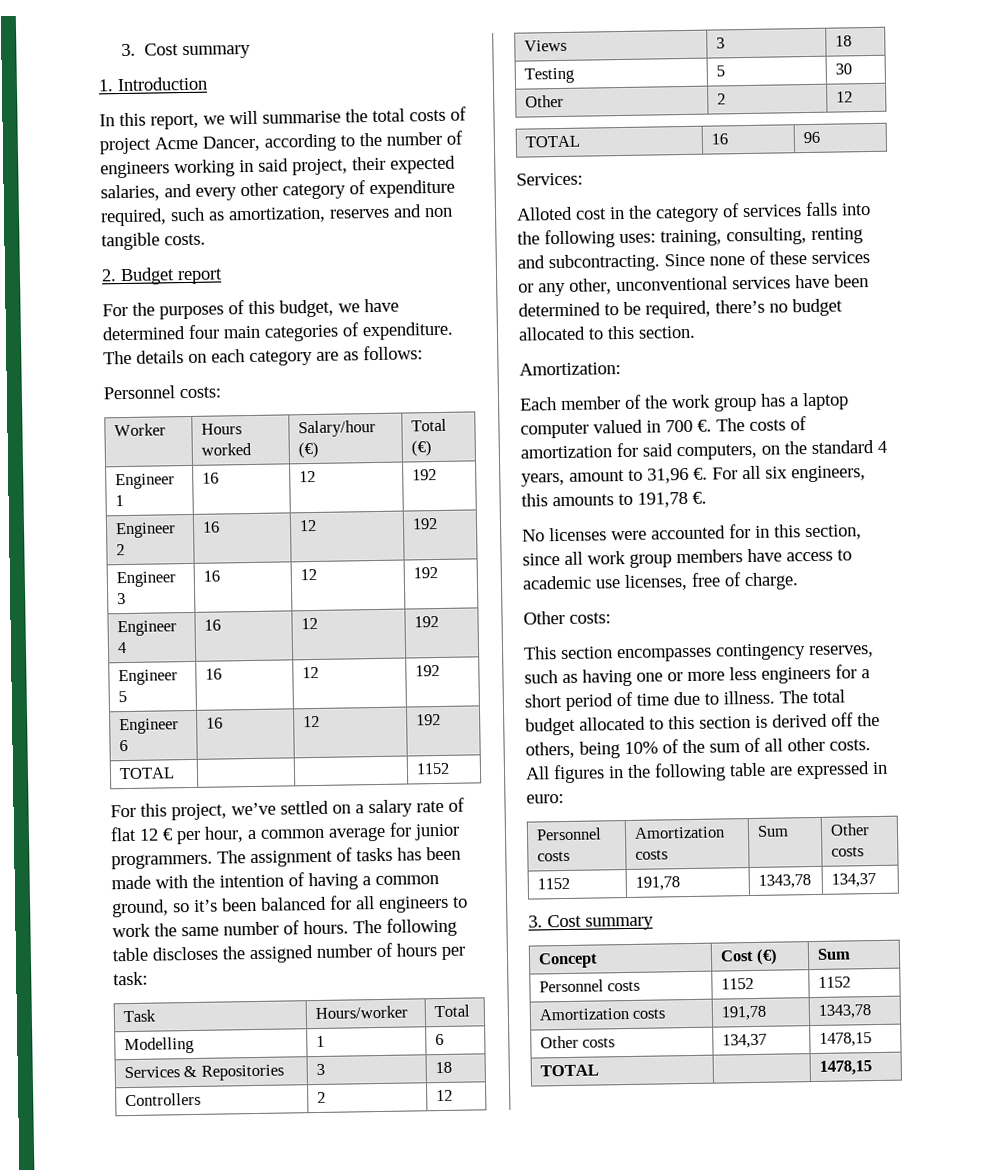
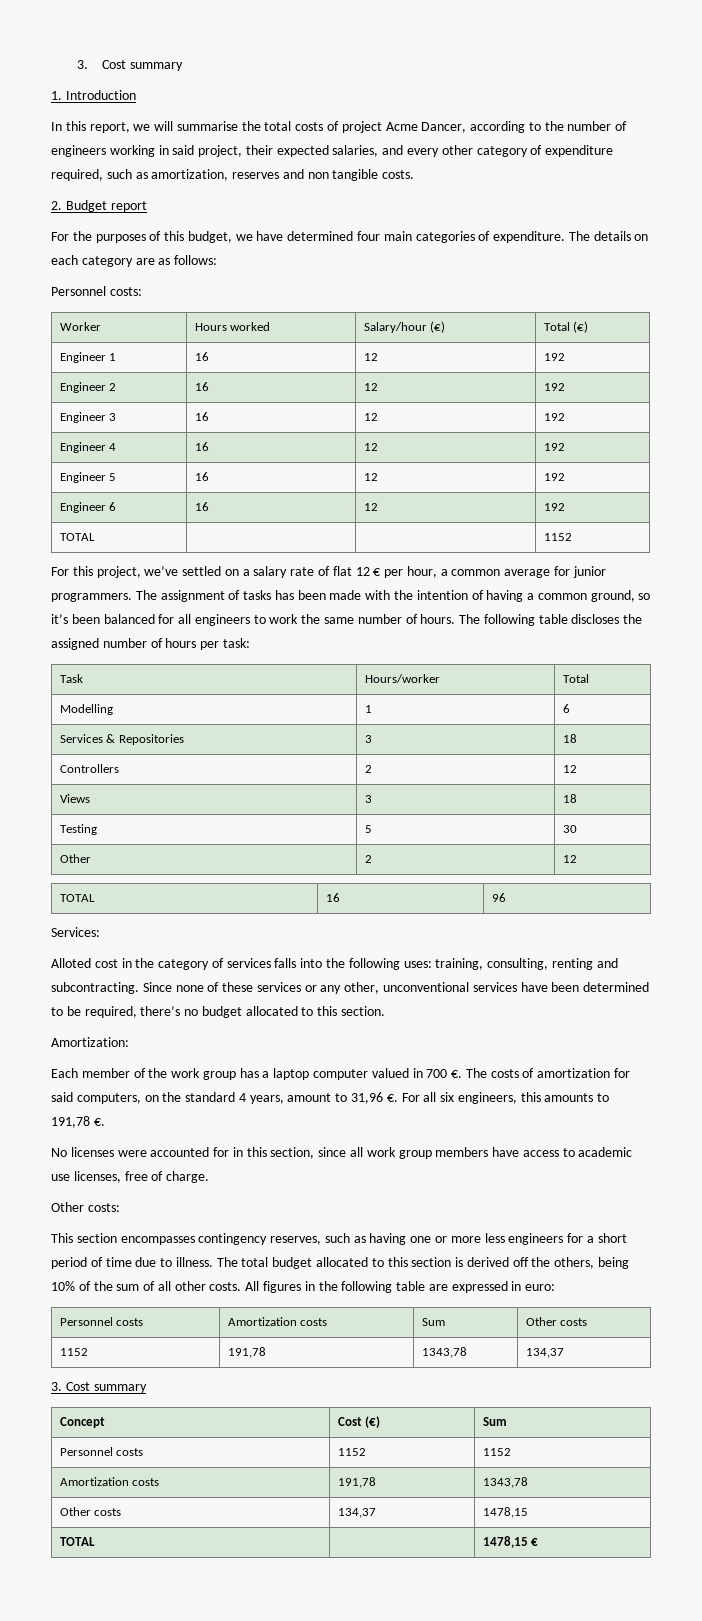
- TOTAL | | 1478,15
+ TOTAL | | 1478,15 €

